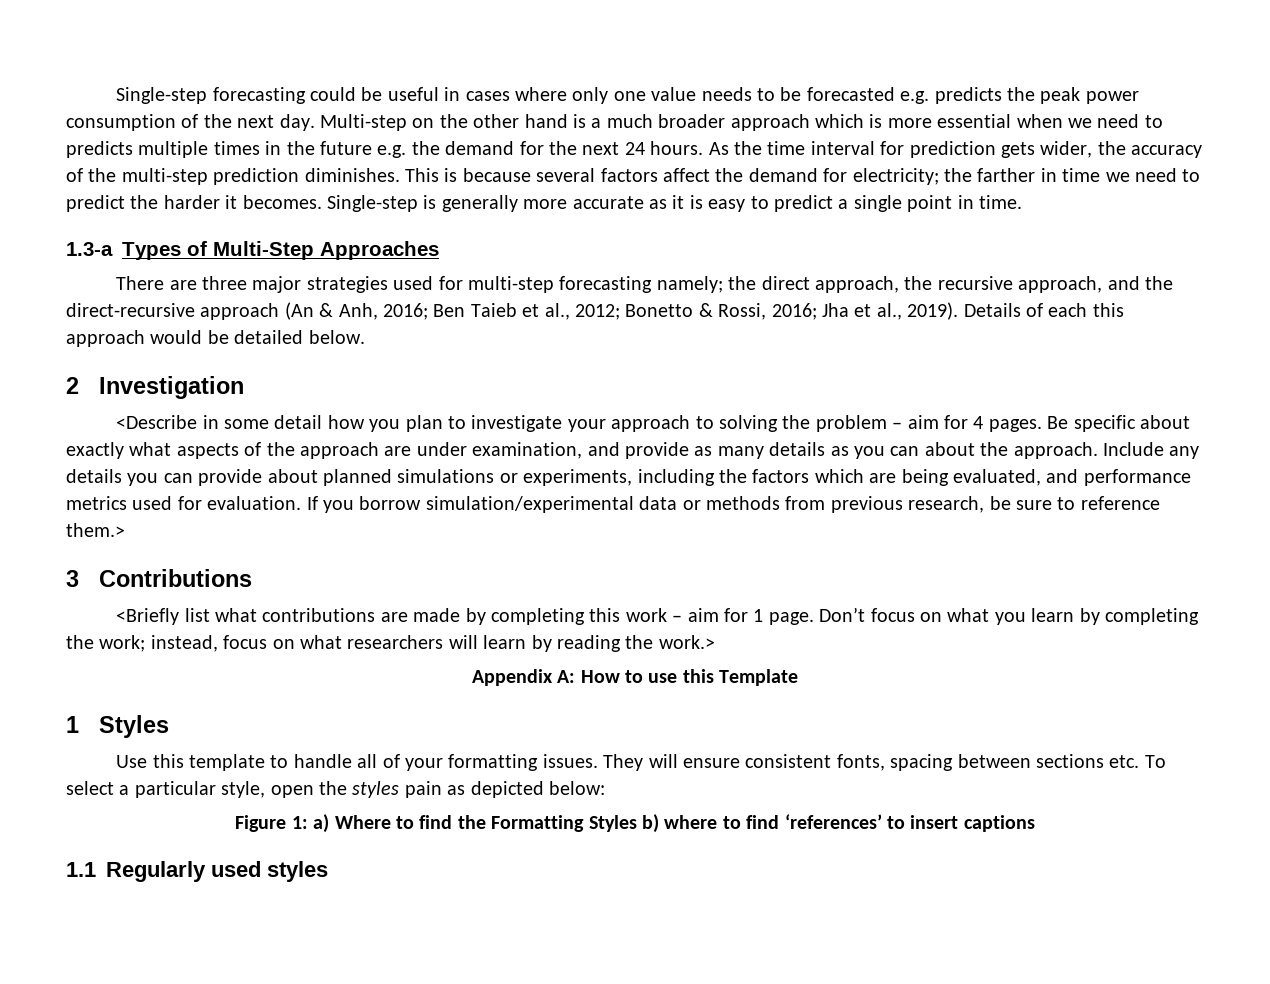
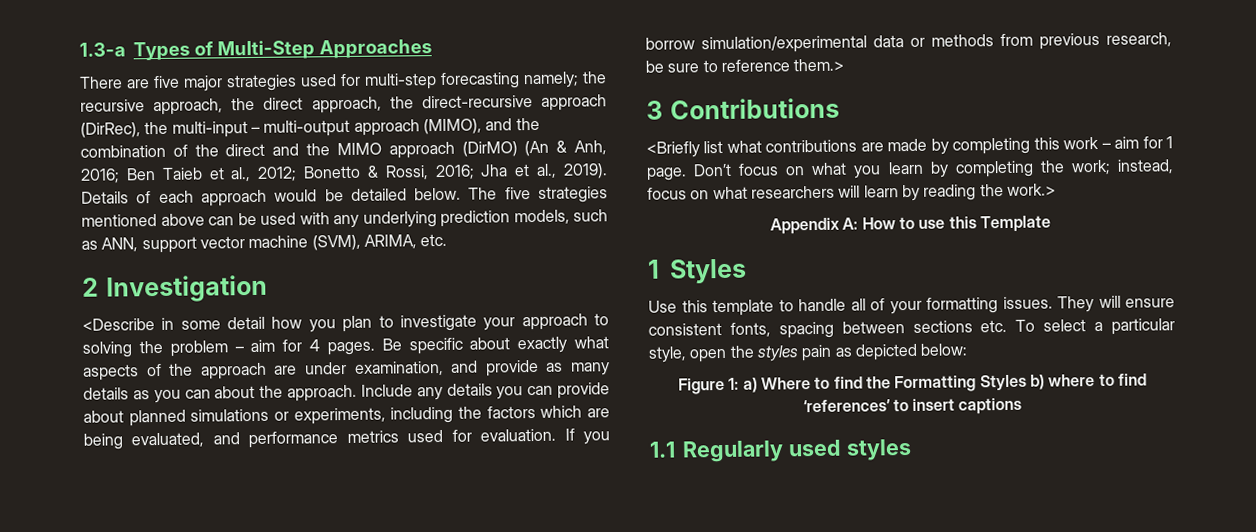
- Single-step forecasting could be useful in cases where only one value needs to be forecasted e.g. predicts the peak power consumption of the next day. Multi-step on the other hand is a much broader approach which is more essential when we need to predicts multiple times in the future e.g. the demand for the next 24 hours. As the time interval for prediction gets wider, the accuracy of the multi-step prediction diminishes. This is because several factors affect the demand for electricity; the farther in time we need to predict the harder it becomes. Single-step is generally more accurate as it is easy to predict a single point in time.
- There are three major strategies used for multi-step forecasting namely; the direct approach, the recursive approach, and the direct-recursive approach (An & Anh, 2016; Ben Taieb et al., 2012; Bonetto & Rossi, 2016; Jha et al., 2019).
+ There are five major strategies used for multi-step forecasting namely; the recursive approach, the direct approach, the direct-recursive approach (DirRec), the multi-input – multi-output approach (MIMO), and the combination of the direct and the MIMO approach (DirMO) (An & Anh, 2016; Ben Taieb et al., 2012; Bonetto & Rossi, 2016; Jha et al., 2019).
- Details of each this approach would be detailed below.
+ Details of each approach would be detailed below. The five strategies mentioned above can be used with any underlying prediction models, such as ANN, support vector machine (SVM), ARIMA, etc.

